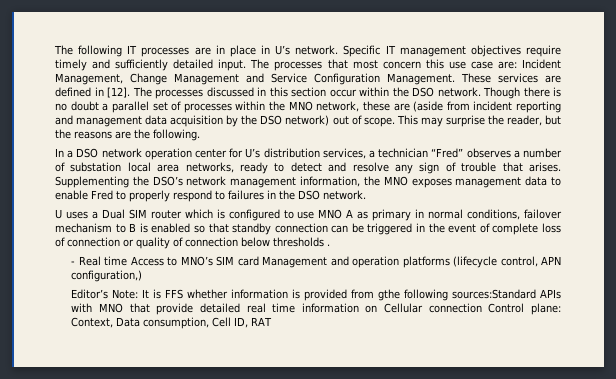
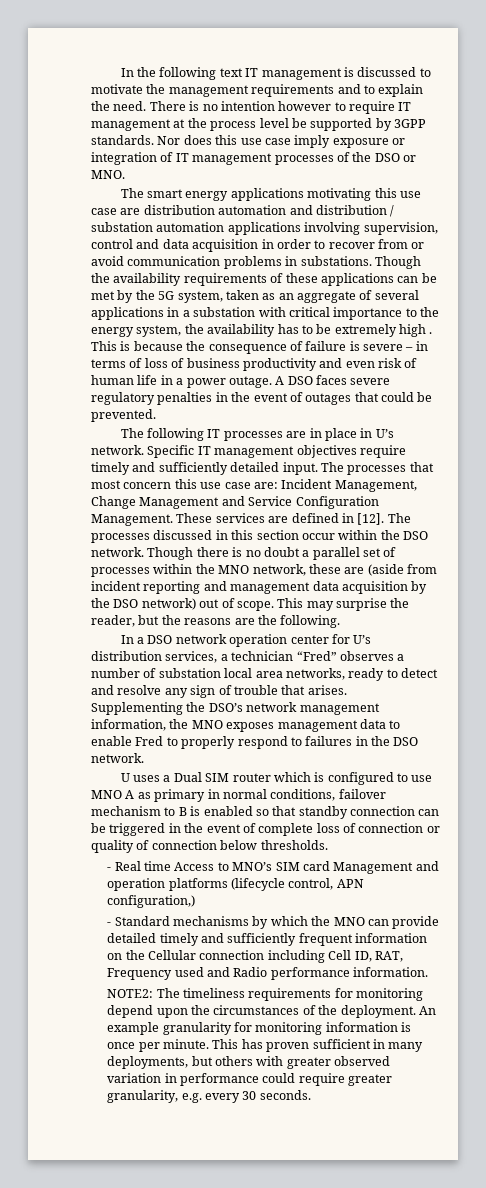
+ In the following text IT management is discussed to motivate the management requirements and to explain the need. There is no intention however to require IT management at the process level be supported by 3GPP standards. Nor does this use case imply exposure or integration of IT management processes of the DSO or MNO.
+ The smart energy applications motivating this use case are distribution automation and distribution / substation automation applications involving supervision, control and data acquisition in order to recover from or avoid communication problems in substations. Though the availability requirements of these applications can be met by the 5G system, taken as an aggregate of several applications in a substation with critical importance to the energy system, the availability has to be extremely high . This is because the consequence of failure is severe – in terms of loss of business productivity and even risk of human life in a power outage. A DSO faces severe regulatory penalties in the event of outages that could be prevented.
- U uses a Dual SIM router which is configured to use MNO A as primary in normal conditions, failover mechanism to B is enabled so that standby connection can be triggered in the event of complete loss of connection or quality of connection below thresholds .
+ U uses a Dual SIM router which is configured to use MNO A as primary in normal conditions, failover mechanism to B is enabled so that standby connection can be triggered in the event of complete loss of connection or quality of connection below thresholds.
- Editor’s Note: It is FFS whether information is provided from gthe following sources:Standard APIs with MNO that provide detailed real time information on Cellular connection Control plane: Context, Data consumption, Cell ID, RAT
+ - Standard mechanisms by which the MNO can provide detailed timely and sufficiently frequent information on the Cellular connection including Cell ID, RAT, Frequency used and Radio performance information.
+ NOTE2: The timeliness requirements for monitoring depend upon the circumstances of the deployment. An example granularity for monitoring information is once per minute. This has proven sufficient in many deployments, but others with greater observed variation in performance could require greater granularity, e.g. every 30 seconds.

